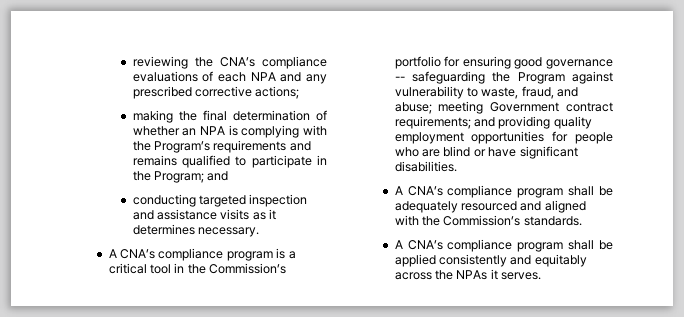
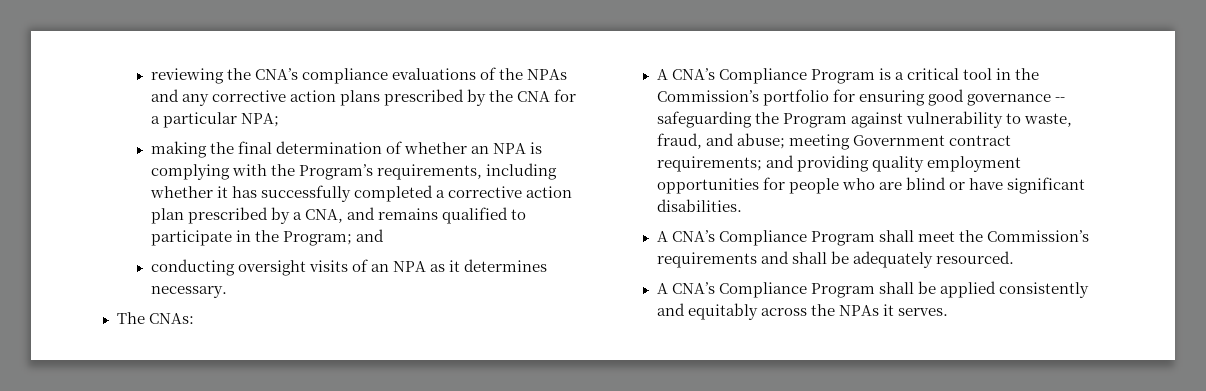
- reviewing the CNA’s compliance evaluations of each NPA and any prescribed corrective actions;
+ reviewing the CNA’s compliance evaluations of the NPAs and any corrective action plans prescribed by the CNA for a particular NPA;
- making the final determination of whether an NPA is complying with the Program’s requirements and remains qualified to participate in the Program; and
+ making the final determination of whether an NPA is complying with the Program’s requirements, including whether it has successfully completed a corrective action plan prescribed by a CNA, and remains qualified to participate in the Program; and
- conducting targeted inspection and assistance visits as it determines necessary.
+ conducting oversight visits of an NPA as it determines necessary.
- A CNA’s compliance program is a critical tool in the Commission’s portfolio for ensuring good governance -- safeguarding the Program against vulnerability to waste, fraud, and abuse; meeting Government contract requirements; and providing quality employment opportunities for people who are blind or have significant disabilities.
+ The CNAs:
+ A CNA’s Compliance Program is a critical tool in the Commission’s portfolio for ensuring good governance -- safeguarding the Program against vulnerability to waste, fraud, and abuse; meeting Government contract requirements; and providing quality employment opportunities for people who are blind or have significant disabilities.
- A CNA’s compliance program shall be adequately resourced and aligned with the Commission’s standards.
- A CNA’s compliance program shall be applied consistently and equitably across the NPAs it serves.
+ A CNA’s Compliance Program shall meet the Commission’s requirements and shall be adequately resourced.
+ A CNA’s Compliance Program shall be applied consistently and equitably across the NPAs it serves.

